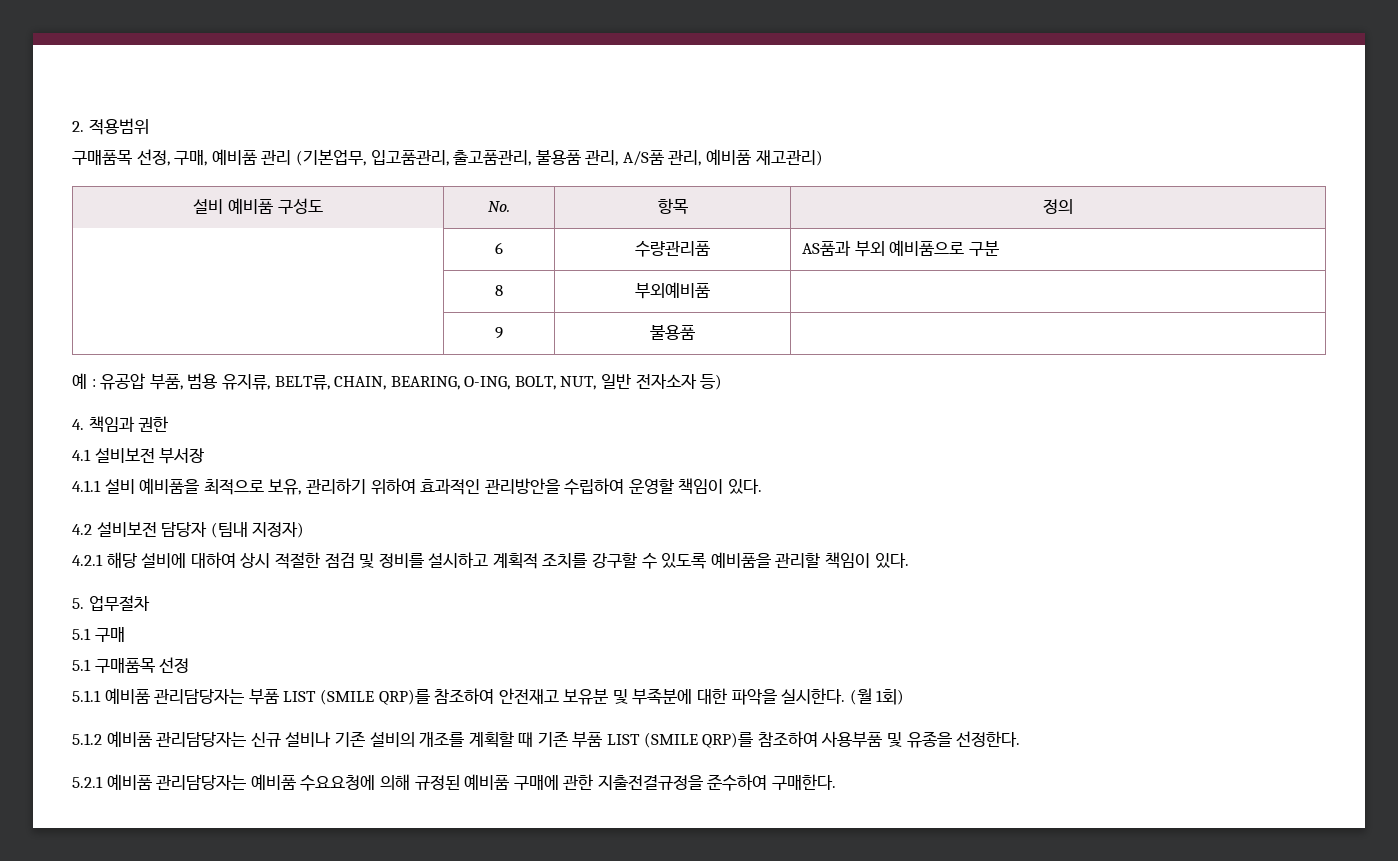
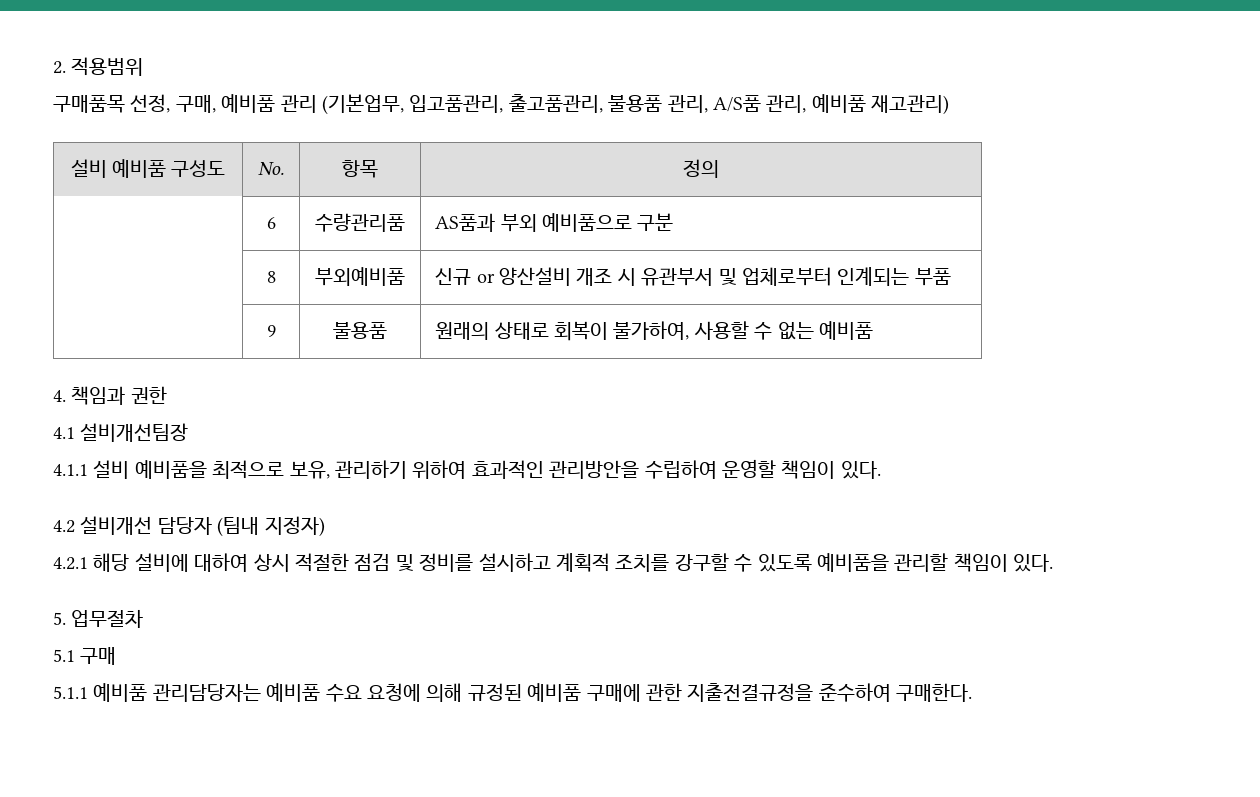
- | 8 | 부외예비품 |
- | 9 | 불용품 |
- 예 : 유공압 부품, 범용 유지류, BELT류, CHAIN, BEARING, O-ING, BOLT, NUT, 일반 전자소자 등)
+ | 8 | 부외예비품 | 신규 or 양산설비 개조 시 유관부서 및 업체로부터 인계되는 부품
+ | 9 | 불용품 | 원래의 상태로 회복이 불가하여, 사용할 수 없는 예비품
- 4.1 설비보전 부서장
+ 4.1 설비개선팀장
- 4.2 설비보전 담당자 (팀내 지정자)
+ 4.2 설비개선 담당자 (팀내 지정자)
- 5.1 구매품목 선정
- 5.1.1 예비품 관리담당자는 부품 LIST (SMILE QRP)를 참조하여 안전재고 보유분 및 부족분에 대한 파악을 실시한다. (월 1회)
- 5.1.2 예비품 관리담당자는 신규 설비나 기존 설비의 개조를 계획할 때 기존 부품 LIST (SMILE QRP)를 참조하여 사용부품 및 유종을 선정한다.
- 5.2.1 예비품 관리담당자는 예비품 수요요청에 의해 규정된 예비품 구매에 관한 지출전결규정을 준수하여 구매한다.
+ 5.1.1 예비품 관리담당자는 예비품 수요 요청에 의해 규정된 예비품 구매에 관한 지출전결규정을 준수하여 구매한다.

